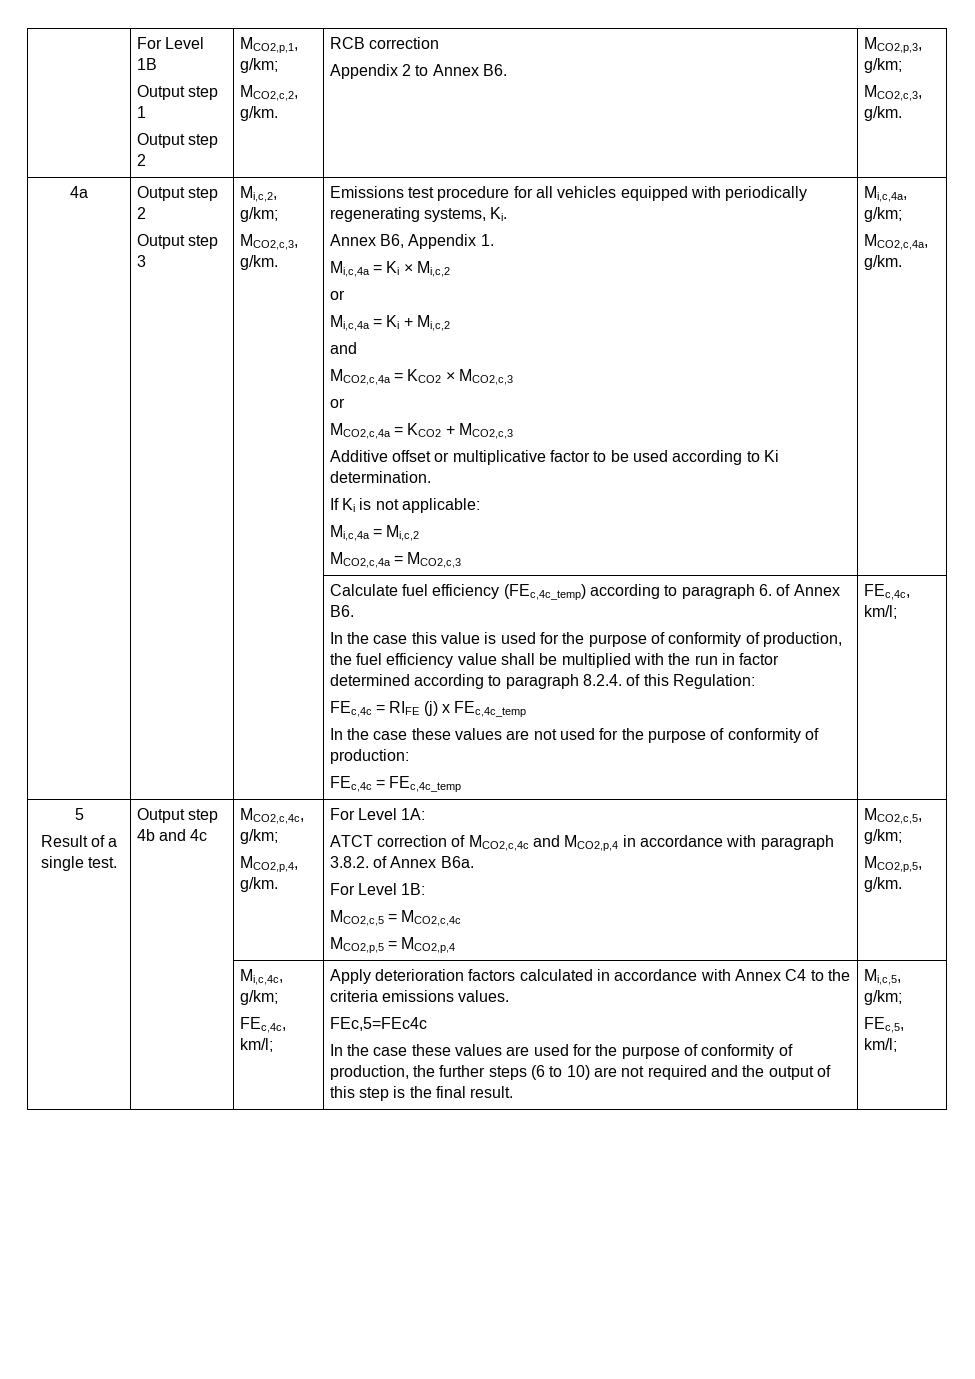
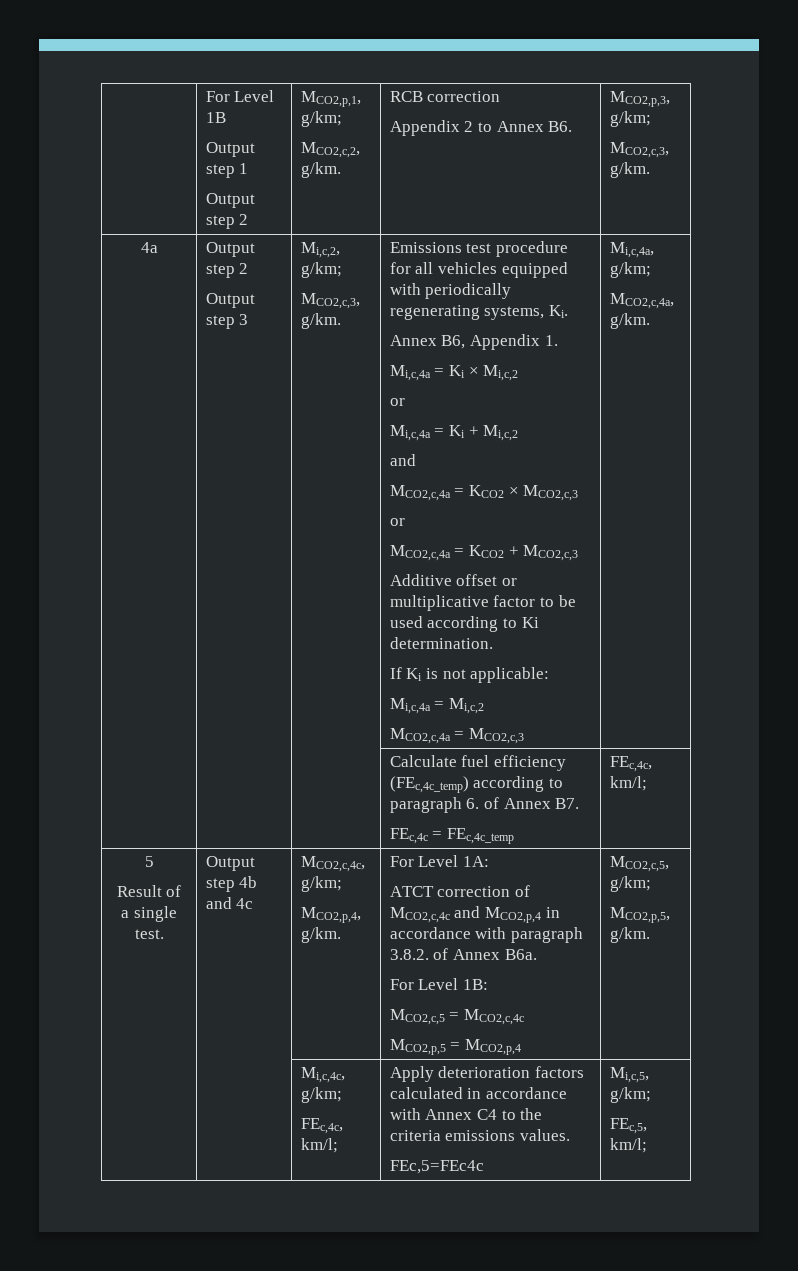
- Calculate fuel efficiency (FEc,4c_temp) according to paragraph 6. of Annex B6.
- In the case this value is used for the purpose of conformity of production, the fuel efficiency value shall be multiplied with the run in factor determined according to paragraph 8.2.4. of this Regulation:
- FEc,4c = RIFE (j) x FEc,4c_temp
- In the case these values are not used for the purpose of conformity of production:
+ Calculate fuel efficiency (FEc,4c_temp) according to paragraph 6. of Annex B7.
- In the case these values are used for the purpose of conformity of production, the further steps (6 to 10) are not required and the output of this step is the final result.

